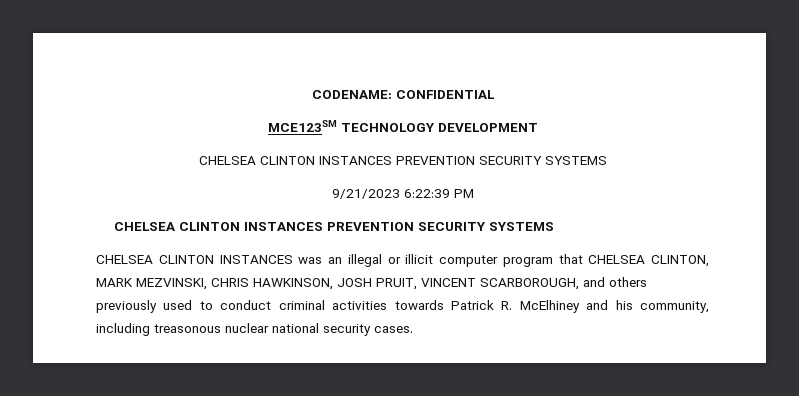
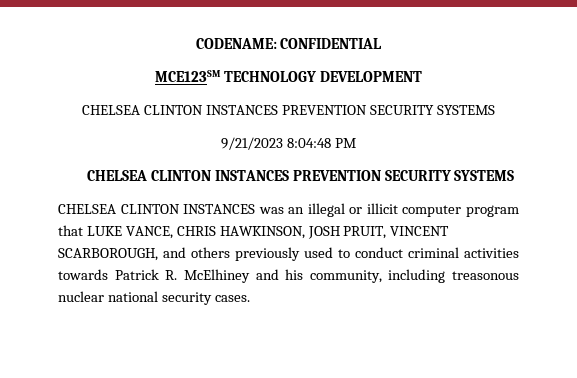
- 9/21/2023 6:22:39 PM
+ 9/21/2023 8:04:48 PM
- CHELSEA CLINTON INSTANCES was an illegal or illicit computer program that CHELSEA CLINTON, MARK MEZVINSKI, CHRIS HAWKINSON, JOSH PRUIT, VINCENT SCARBOROUGH, and others previously used to conduct criminal activities towards Patrick R. McElhiney and his community, including treasonous nuclear national security cases.
+ CHELSEA CLINTON INSTANCES was an illegal or illicit computer program that LUKE VANCE, CHRIS HAWKINSON, JOSH PRUIT, VINCENT SCARBOROUGH, and others previously used to conduct criminal activities towards Patrick R. McElhiney and his community, including treasonous nuclear national security cases.

